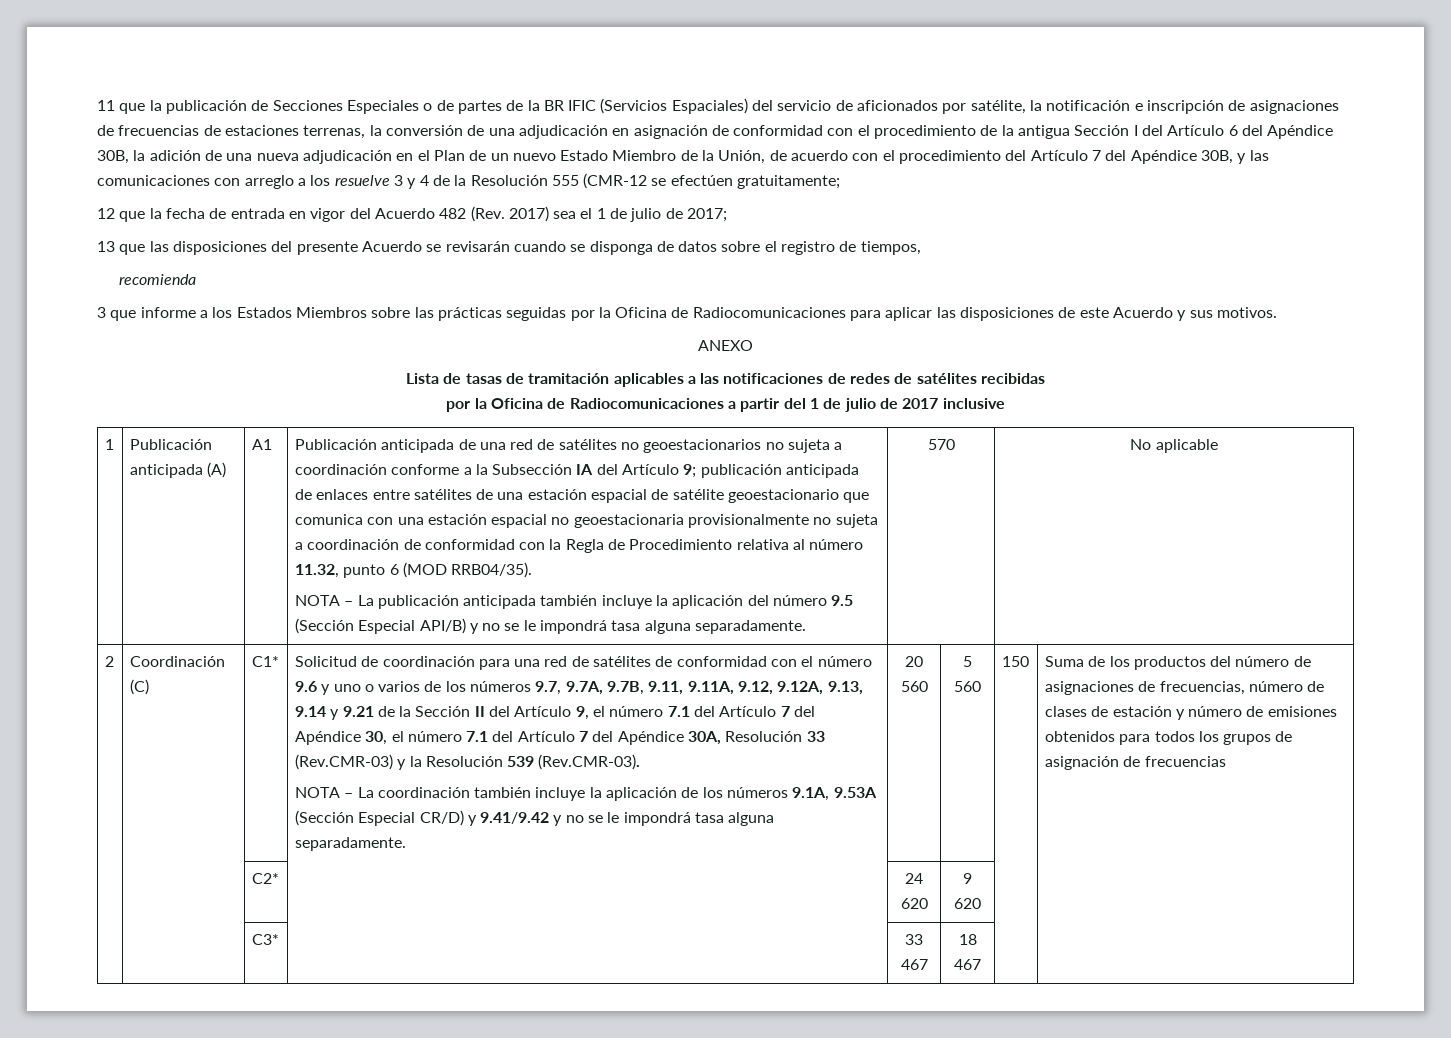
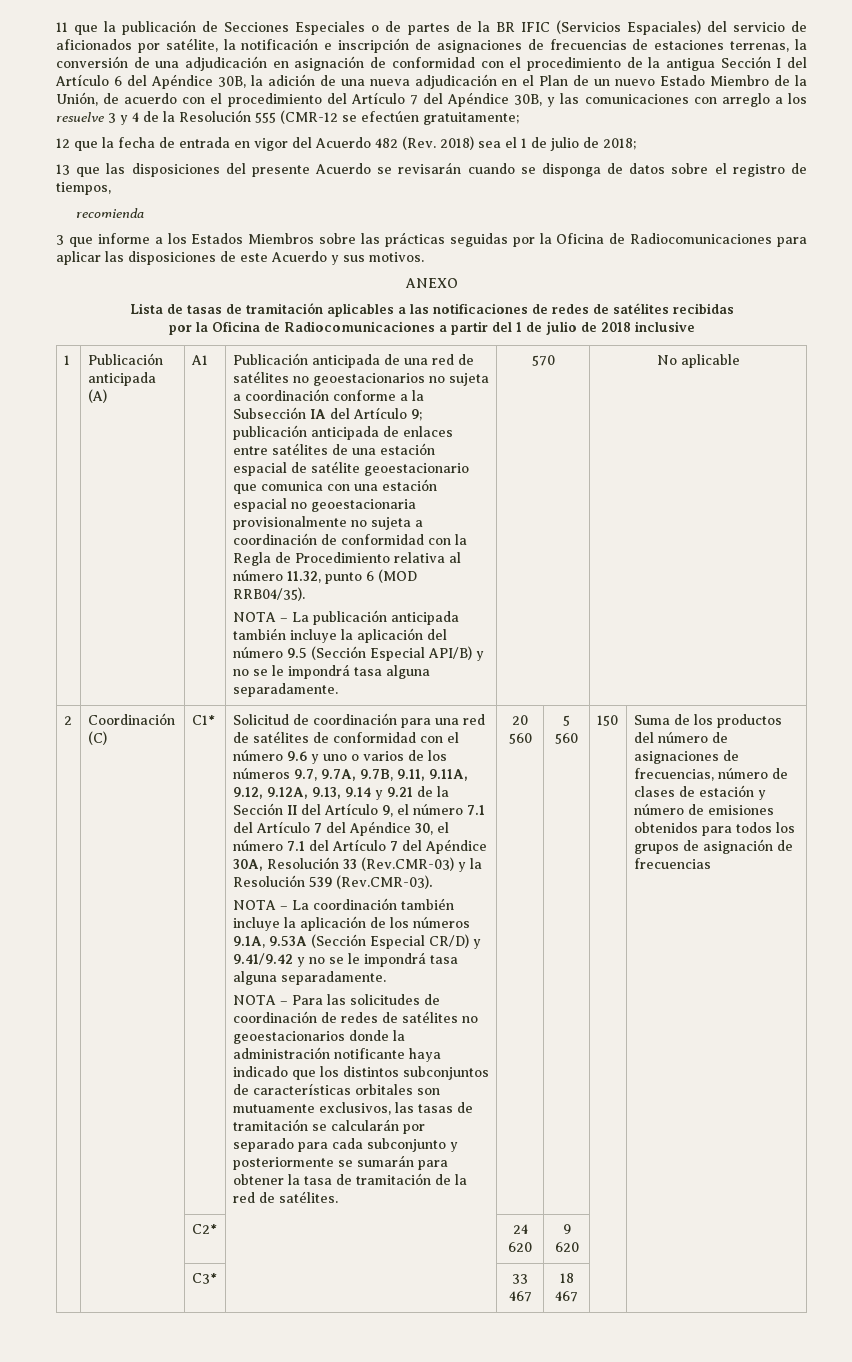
- 12 que la fecha de entrada en vigor del Acuerdo 482 (Rev. 2017) sea el 1 de julio de 2017;
+ 12 que la fecha de entrada en vigor del Acuerdo 482 (Rev. 2018) sea el 1 de julio de 2018;
- por la Oficina de Radiocomunicaciones a partir del 1 de julio de 2017 inclusive
+ por la Oficina de Radiocomunicaciones a partir del 1 de julio de 2018 inclusive
+ NOTA – Para las solicitudes de coordinación de redes de satélites no geoestacionarios donde la administración notificante haya indicado que los distintos subconjuntos de características orbitales son mutuamente exclusivos, las tasas de tramitación se calcularán por separado para cada subconjunto y posteriormente se sumarán para obtener la tasa de tramitación de la red de satélites.

